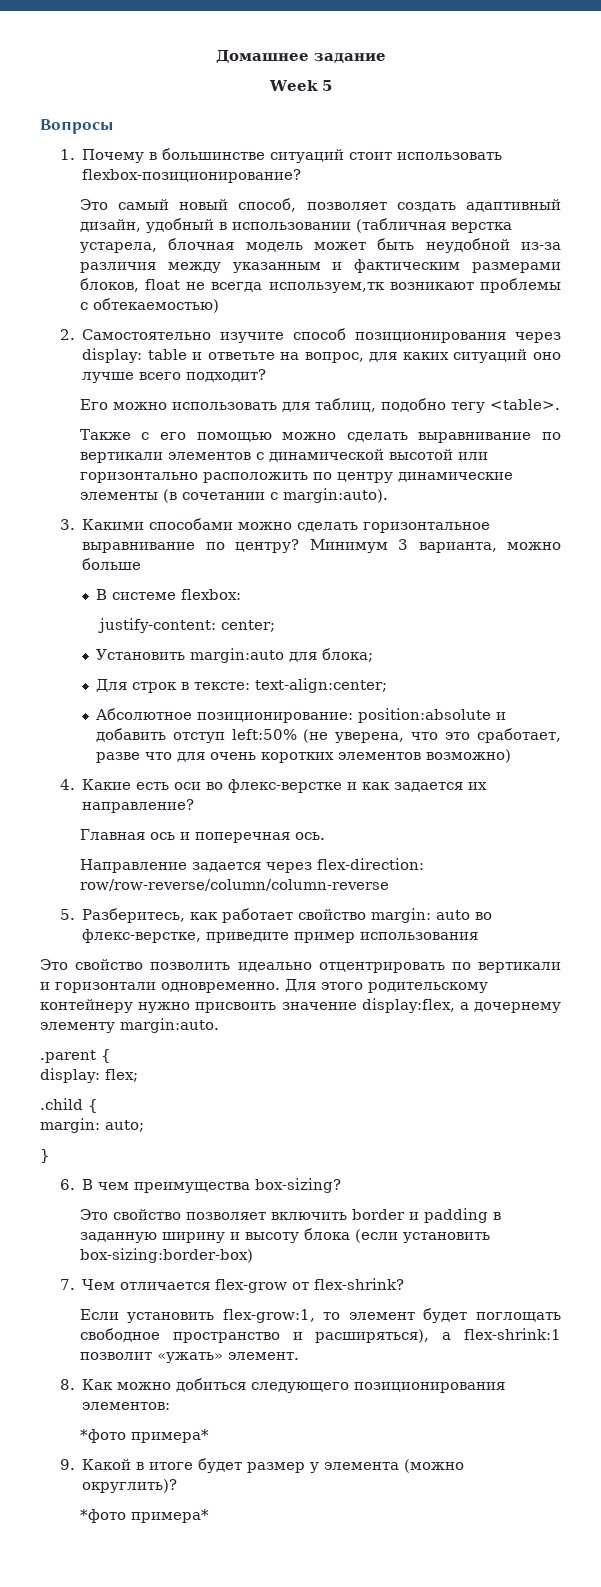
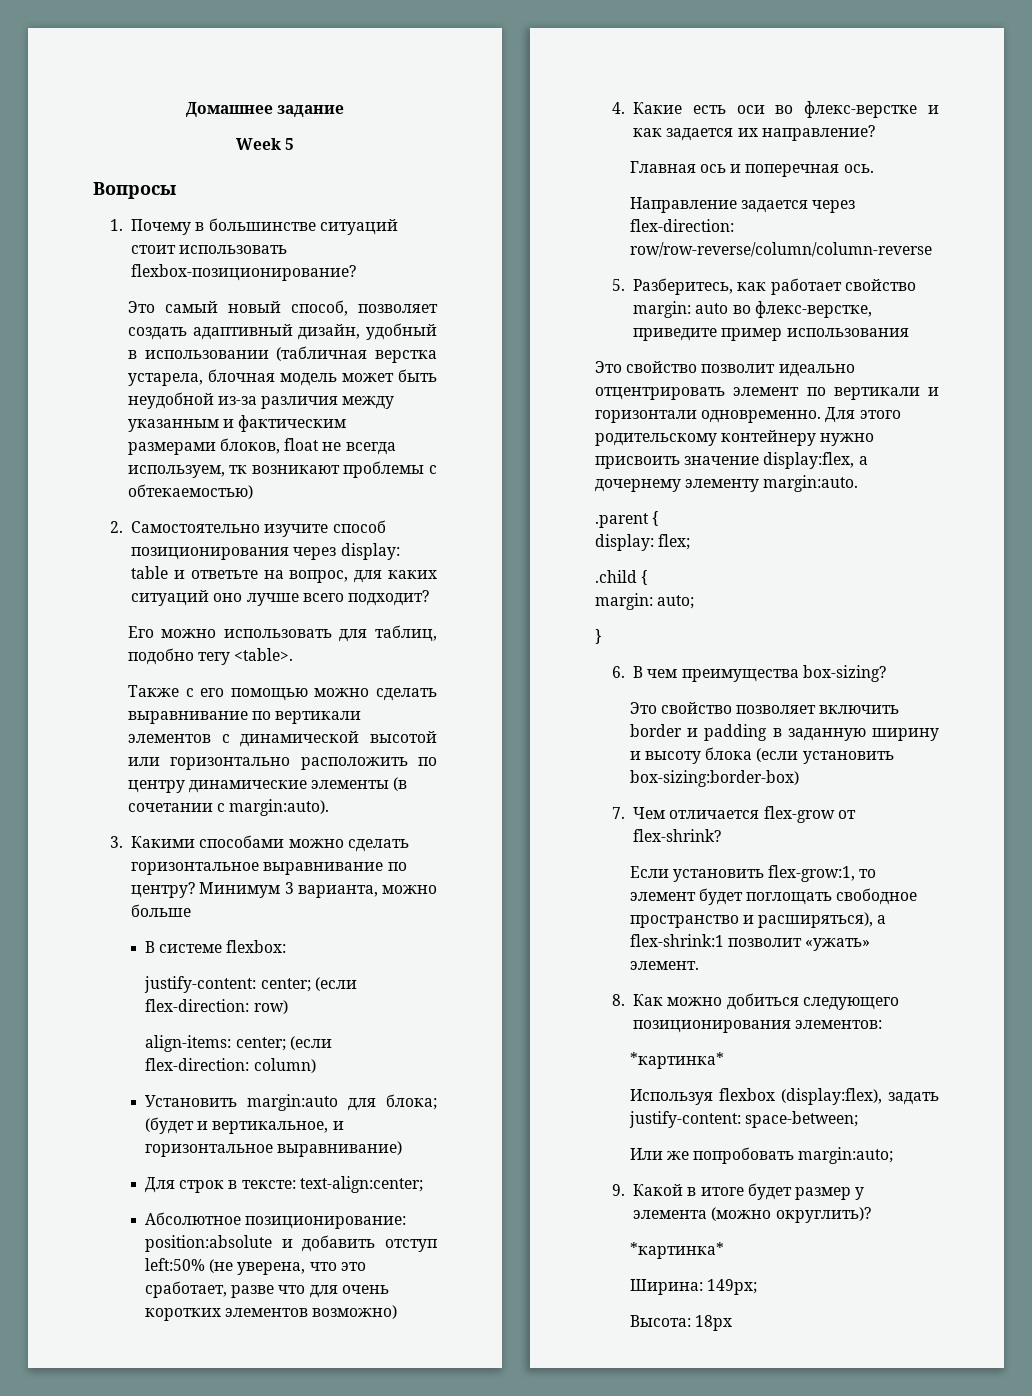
- Это самый новый способ, позволяет создать адаптивный дизайн, удобный в использовании (табличная верстка устарела, блочная модель может быть неудобной из-за различия между указанным и фактическим размерами блоков, float не всегда используем,тк возникают проблемы с обтекаемостью)
+ Это самый новый способ, позволяет создать адаптивный дизайн, удобный в использовании (табличная верстка устарела, блочная модель может быть неудобной из-за различия между указанным и фактическим размерами блоков, float не всегда используем, тк возникают проблемы с обтекаемостью)
- justify-content: center;
- Установить margin:auto для блока;
+ justify-content: center; (если flex-direction: row)
+ align-items: center; (если flex-direction: column)
+ Установить margin:auto для блока; (будет и вертикальное, и горизонтальное выравнивание)
- Это свойство позволить идеально отцентрировать по вертикали и горизонтали одновременно.
+ Это свойство позволит идеально отцентрировать элемент по вертикали и горизонтали одновременно.
  8. Как можно добиться следующего позиционирования элементов:
- *фото примера*
+ *картинка*
+ Используя flexbox (display:flex), задать justify-content: space-between;
+ Или же попробовать margin:auto;
  9. Какой в итоге будет размер у элемента (можно округлить)?
- *фото примера*
+ *картинка*
+ Ширина: 149px;
+ Высота: 18px

